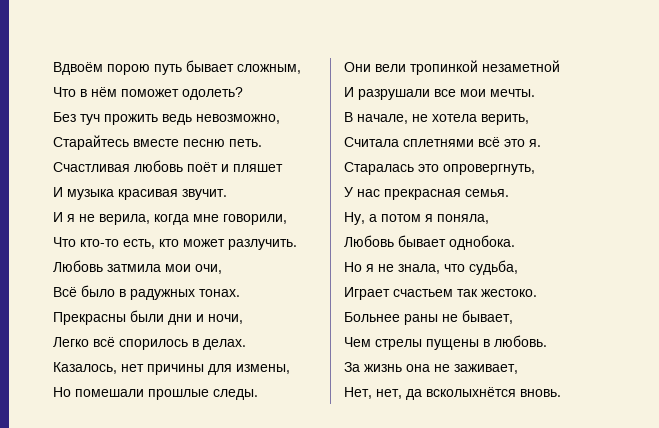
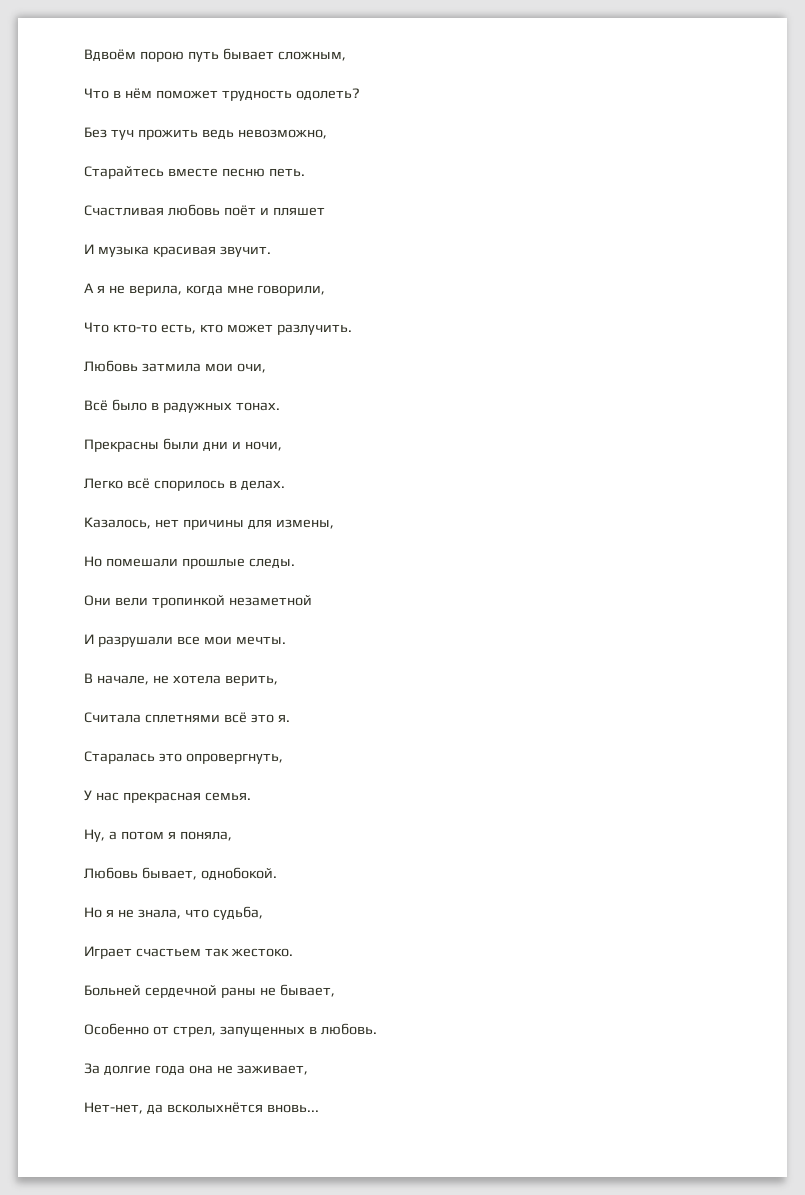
- Что в нём поможет одолеть?
+ Что в нём поможет трудность одолеть?
- И я не верила, когда мне говорили,
+ А я не верила, когда мне говорили,
- Любовь бывает однобока.
+ Любовь бывает, однобокой.
- Больнее раны не бывает,
+ Больней сердечной раны не бывает,
- Чем стрелы пущены в любовь.
+ Особенно от стрел, запущенных в любовь.
- За жизнь она не заживает,
+ За долгие года она не заживает,
- Нет, нет, да всколыхнётся вновь.
+ Нет-нет, да всколыхнётся вновь...

